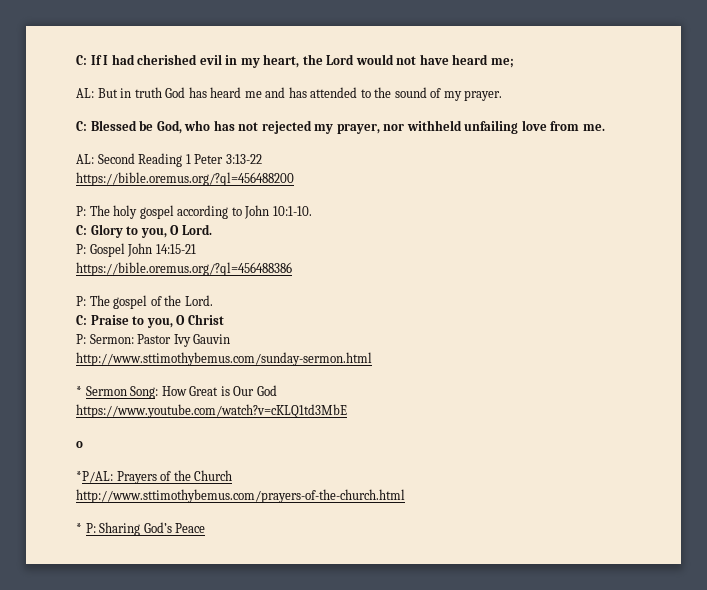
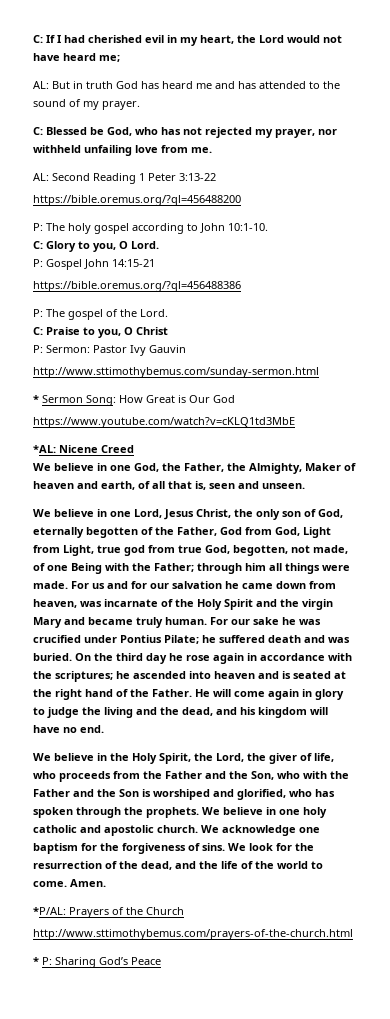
- o
+ *AL: Nicene Creed
+ We believe in one God, the Father, the Almighty, Maker of heaven and earth, of all that is, seen and unseen.
+ We believe in one Lord, Jesus Christ, the only son of God, eternally begotten of the Father, God from God, Light from Light, true god from true God, begotten, not made, of one Being with the Father; through him all things were made. For us and for our salvation he came down from heaven, was incarnate of the Holy Spirit and the virgin Mary and became truly human. For our sake he was crucified under Pontius Pilate; he suffered death and was buried. On the third day he rose again in accordance with the scriptures; he ascended into heaven and is seated at the right hand of the Father. He will come again in glory to judge the living and the dead, and his kingdom will have no end.
+ We believe in the Holy Spirit, the Lord, the giver of life, who proceeds from the Father and the Son, who with the Father and the Son is worshiped and glorified, who has spoken through the prophets. We believe in one holy catholic and apostolic church. We acknowledge one baptism for the forgiveness of sins. We look for the resurrection of the dead, and the life of the world to come. Amen.

